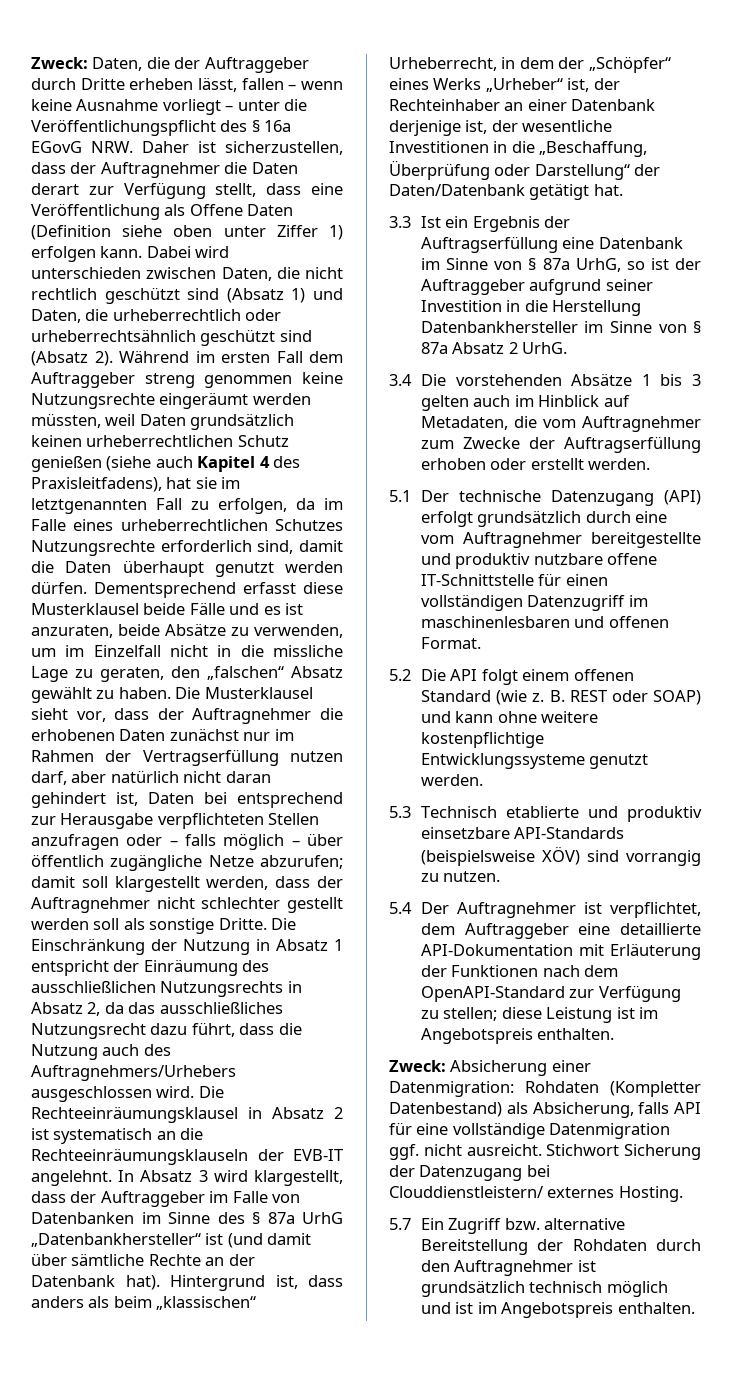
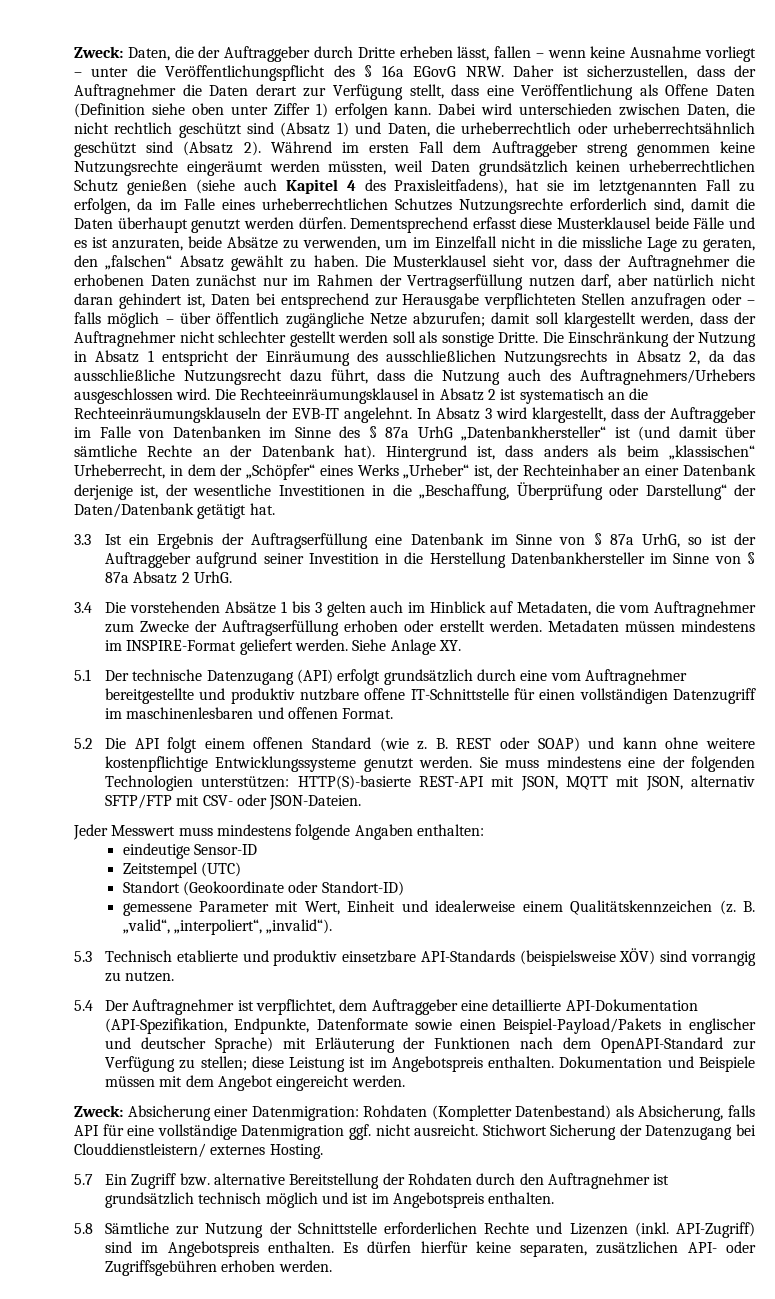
- Die Einschränkung der Nutzung in Absatz 1 entspricht der Einräumung des ausschließlichen Nutzungsrechts in Absatz 2, da das ausschließliches Nutzungsrecht dazu führt, dass die Nutzung auch des Auftragnehmers/Urhebers ausgeschlossen wird.
+ Die Einschränkung der Nutzung in Absatz 1 entspricht der Einräumung des ausschließlichen Nutzungsrechts in Absatz 2, da das ausschließliche Nutzungsrecht dazu führt, dass die Nutzung auch des Auftragnehmers/Urhebers ausgeschlossen wird.
+ Metadaten müssen mindestens im INSPIRE-Format geliefert werden. Siehe Anlage XY.
+ Sie muss mindestens eine der folgenden Technologien unterstützen: HTTP(S)-basierte REST-API mit JSON, MQTT mit JSON, alternativ SFTP/FTP mit CSV- oder JSON-Dateien.
+ Jeder Messwert muss mindestens folgende Angaben enthalten:
+ eindeutige Sensor-ID
+ Zeitstempel (UTC)
+ Standort (Geokoordinate oder Standort-ID)
+ gemessene Parameter mit Wert, Einheit und idealerweise einem Qualitätskennzeichen (z. B. „valid“, „interpoliert“, „invalid“).
- 5.4 Der Auftragnehmer ist verpflichtet, dem Auftraggeber eine detaillierte API-Dokumentation mit Erläuterung der Funktionen nach dem OpenAPI-Standard zur Verfügung zu stellen; diese Leistung ist im Angebotspreis enthalten.
+ 5.4 Der Auftragnehmer ist verpflichtet, dem Auftraggeber eine detaillierte API-Dokumentation (API-Spezifikation, Endpunkte, Datenformate sowie einen Beispiel-Payload/Pakets in englischer und deutscher Sprache) mit Erläuterung der Funktionen nach dem OpenAPI-Standard zur Verfügung zu stellen; diese Leistung ist im Angebotspreis enthalten. Dokumentation und Beispiele müssen mit dem Angebot eingereicht werden.
+ 5.8 Sämtliche zur Nutzung der Schnittstelle erforderlichen Rechte und Lizenzen (inkl. API-Zugriff) sind im Angebotspreis enthalten. Es dürfen hierfür keine separaten, zusätzlichen API- oder Zugriffsgebühren erhoben werden.

